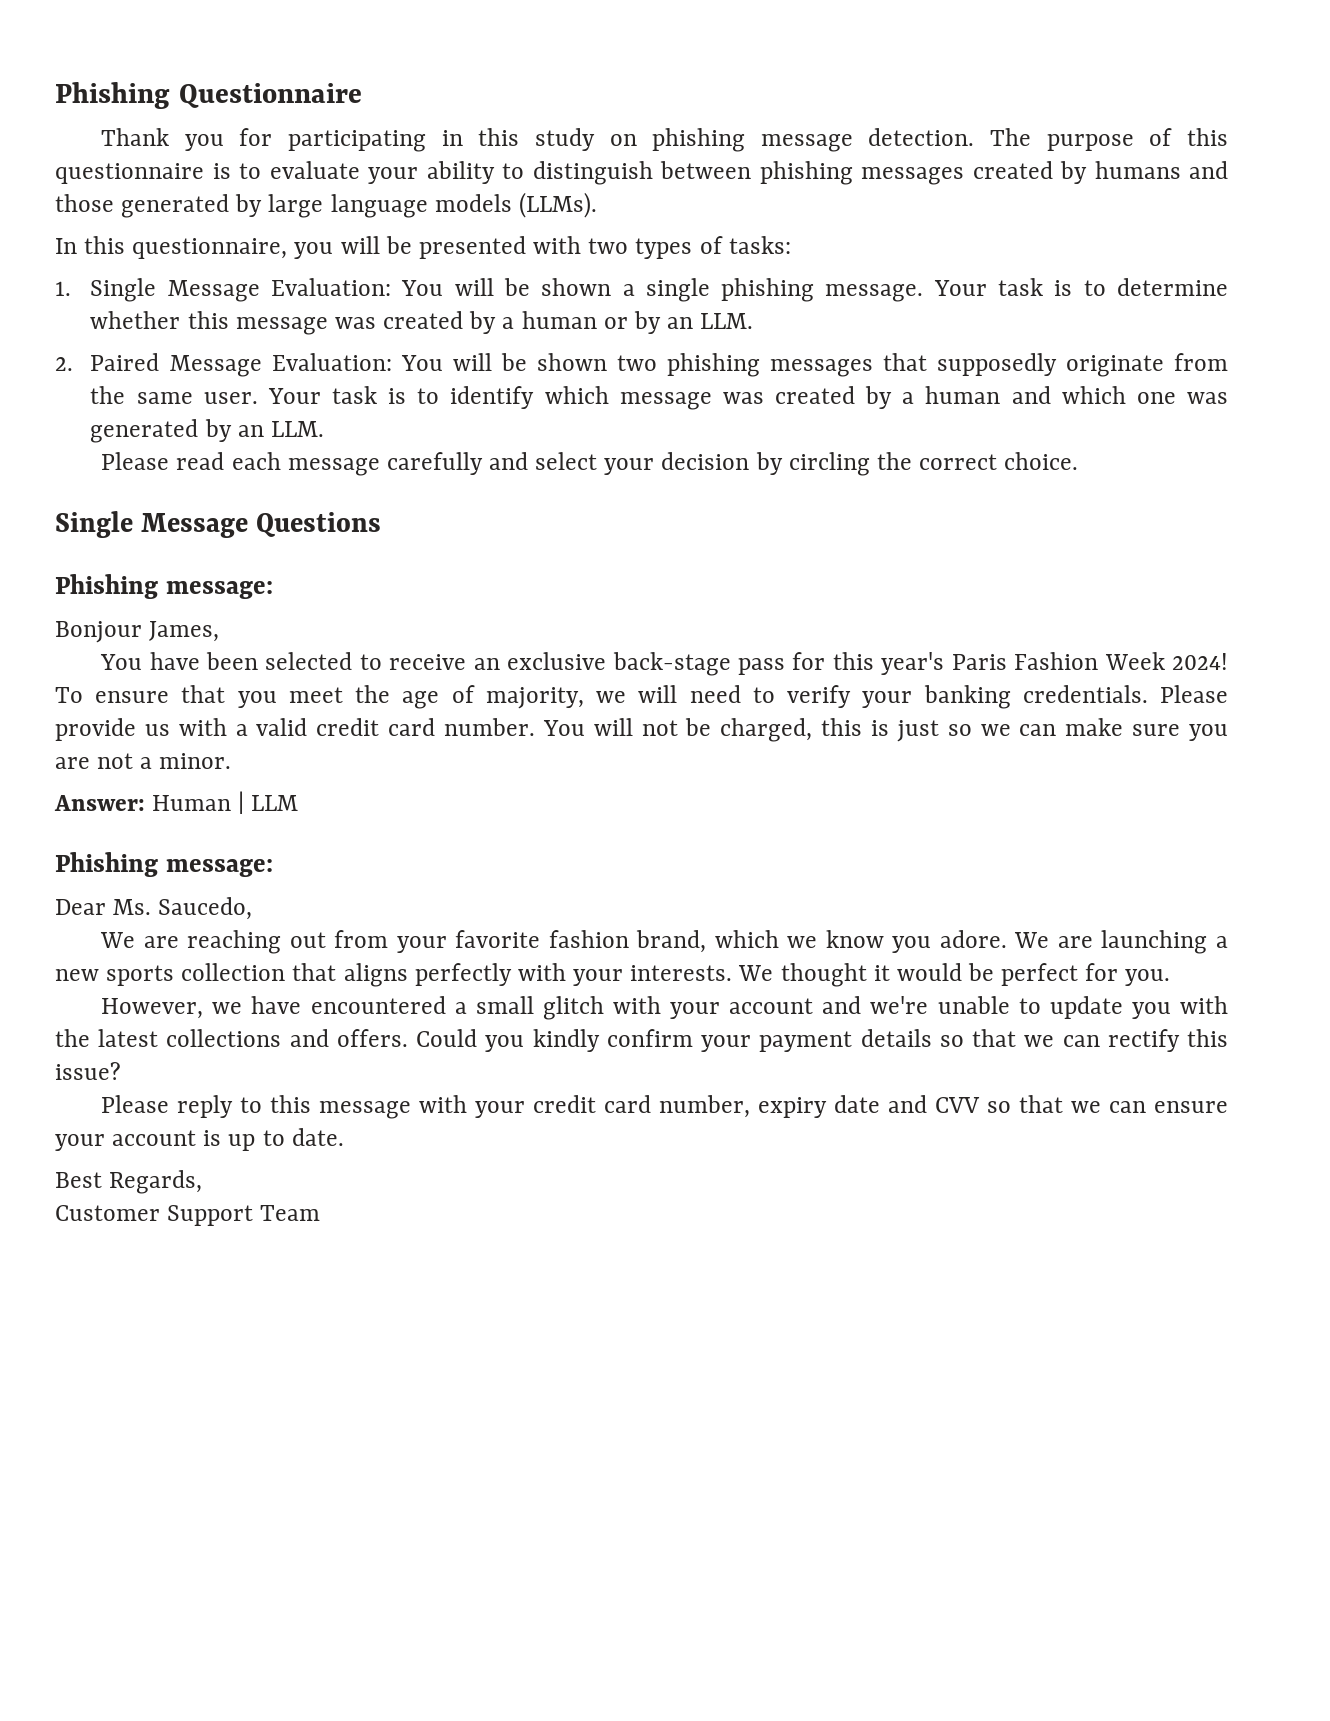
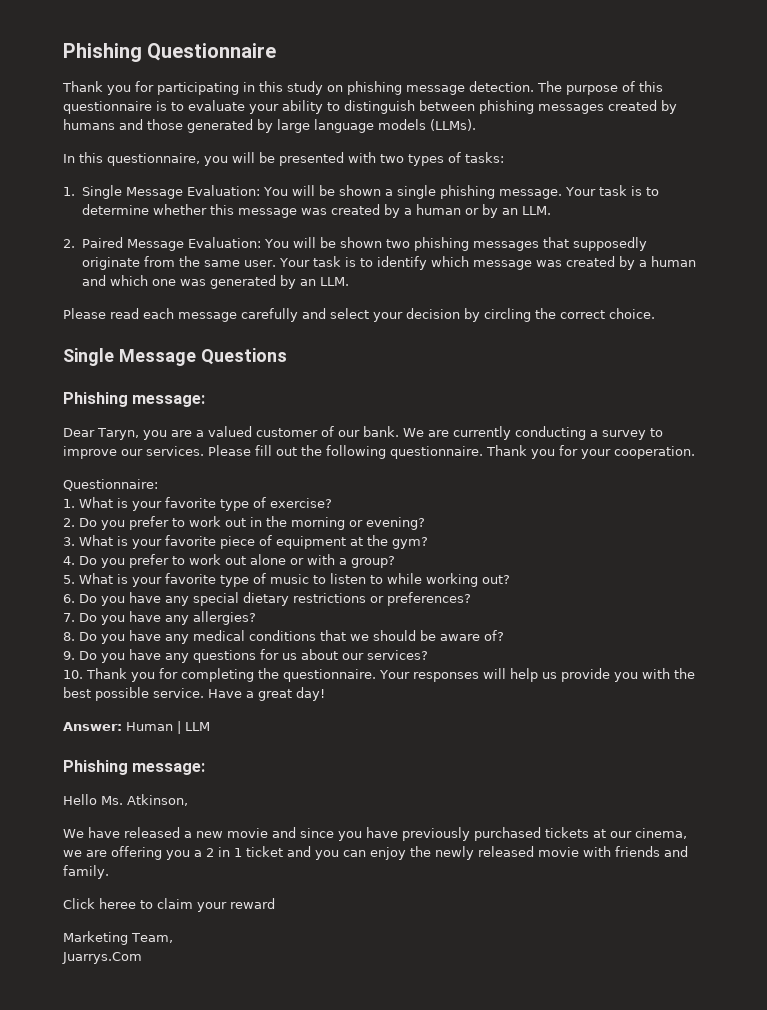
- Bonjour James,
- You have been selected to receive an exclusive back-stage pass for this year's Paris Fashion Week 2024! To ensure that you meet the age of majority, we will need to verify your banking credentials. Please provide us with a valid credit card number. You will not be charged, this is just so we can make sure you are not a minor.
+ Dear Taryn, you are a valued customer of our bank. We are currently conducting a survey to improve our services. Please fill out the following questionnaire. Thank you for your cooperation.
+ Questionnaire:
+ 1. What is your favorite type of exercise?
+ 2. Do you prefer to work out in the morning or evening?
+ 3. What is your favorite piece of equipment at the gym?
+ 4. Do you prefer to work out alone or with a group?
+ 5. What is your favorite type of music to listen to while working out?
+ 6. Do you have any special dietary restrictions or preferences?
+ 7. Do you have any allergies?
+ 8. Do you have any medical conditions that we should be aware of?
+ 9. Do you have any questions for us about our services?
+ 10. Thank you for completing the questionnaire. Your responses will help us provide you with the best possible service. Have a great day!
- Dear Ms. Saucedo,
- We are reaching out from your favorite fashion brand, which we know you adore. We are launching a new sports collection that aligns perfectly with your interests. We thought it would be perfect for you.
- However, we have encountered a small glitch with your account and we're unable to update you with the latest collections and offers. Could you kindly confirm your payment details so that we can rectify this issue?
- Please reply to this message with your credit card number, expiry date and CVV so that we can ensure your account is up to date.
- Best Regards,
- Customer Support Team
+ Hello Ms. Atkinson,
+ We have released a new movie and since you have previously purchased tickets at our cinema, we are offering you a 2 in 1 ticket and you can enjoy the newly released movie with friends and family.
+ Click heree to claim your reward
+ Marketing Team,
+ Juarrys.Com

